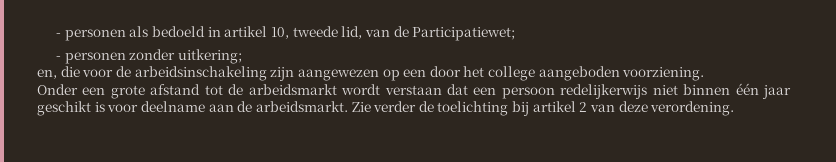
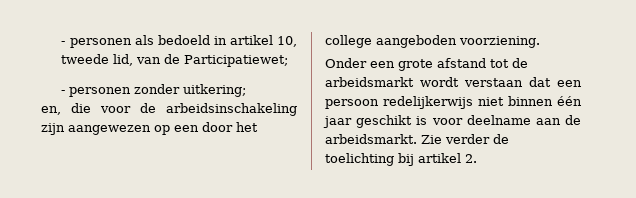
- Zie verder de toelichting bij artikel 2 van deze verordening.
+ Zie verder de toelichting bij artikel 2.

